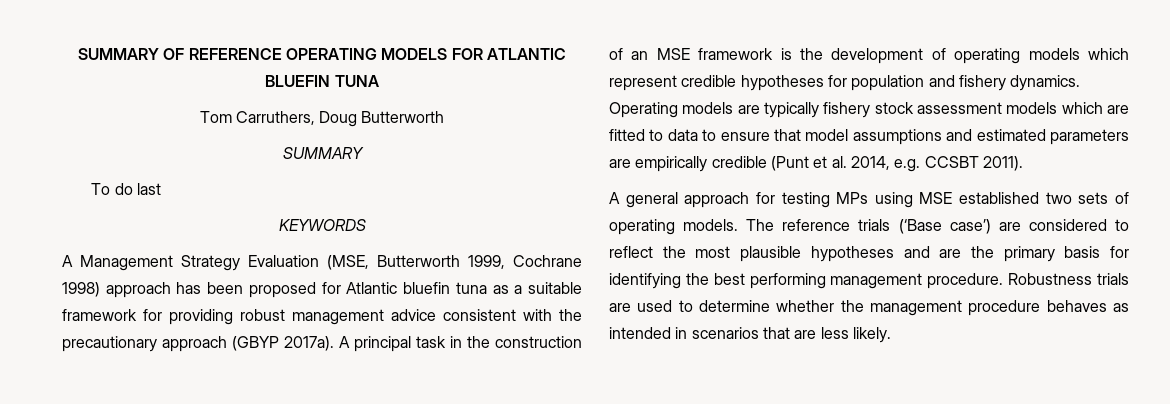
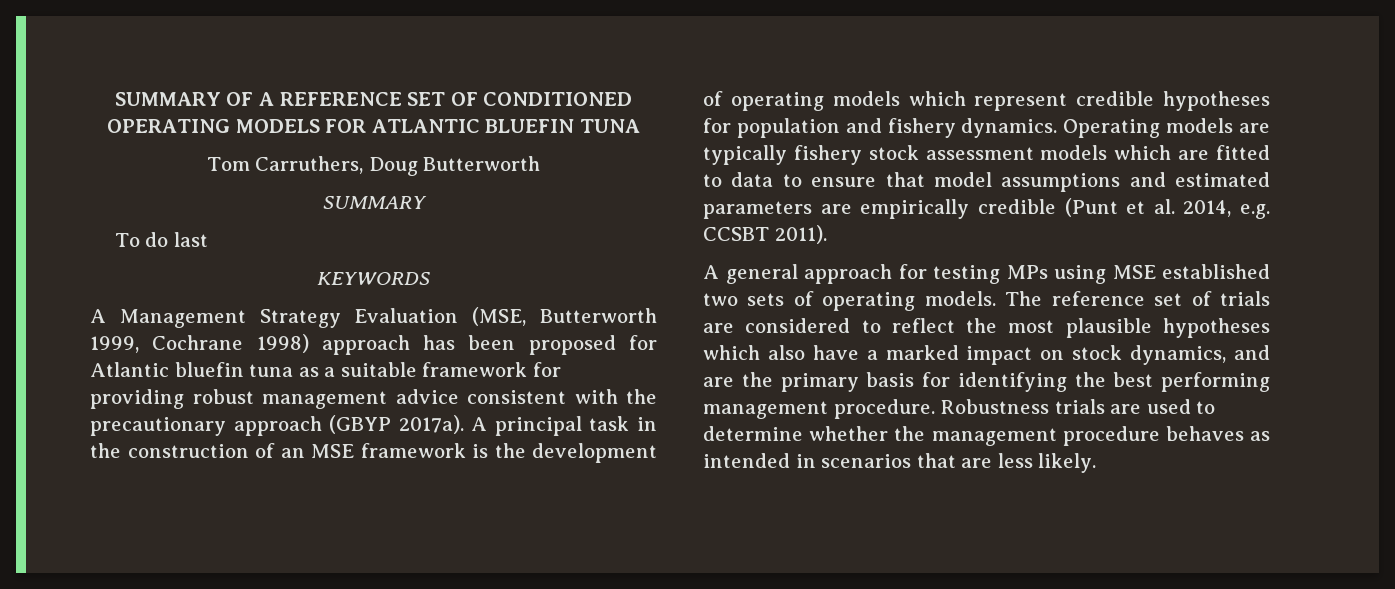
- SUMMARY OF REFERENCE OPERATING MODELS FOR ATLANTIC BLUEFIN TUNA
+ SUMMARY OF A REFERENCE SET OF CONDITIONED OPERATING MODELS FOR ATLANTIC BLUEFIN TUNA
- The reference trials (‘Base case’) are considered to reflect the most plausible hypotheses and are the primary basis for identifying the best performing management procedure.
+ The reference set of trials are considered to reflect the most plausible hypotheses which also have a marked impact on stock dynamics, and are the primary basis for identifying the best performing management procedure.

